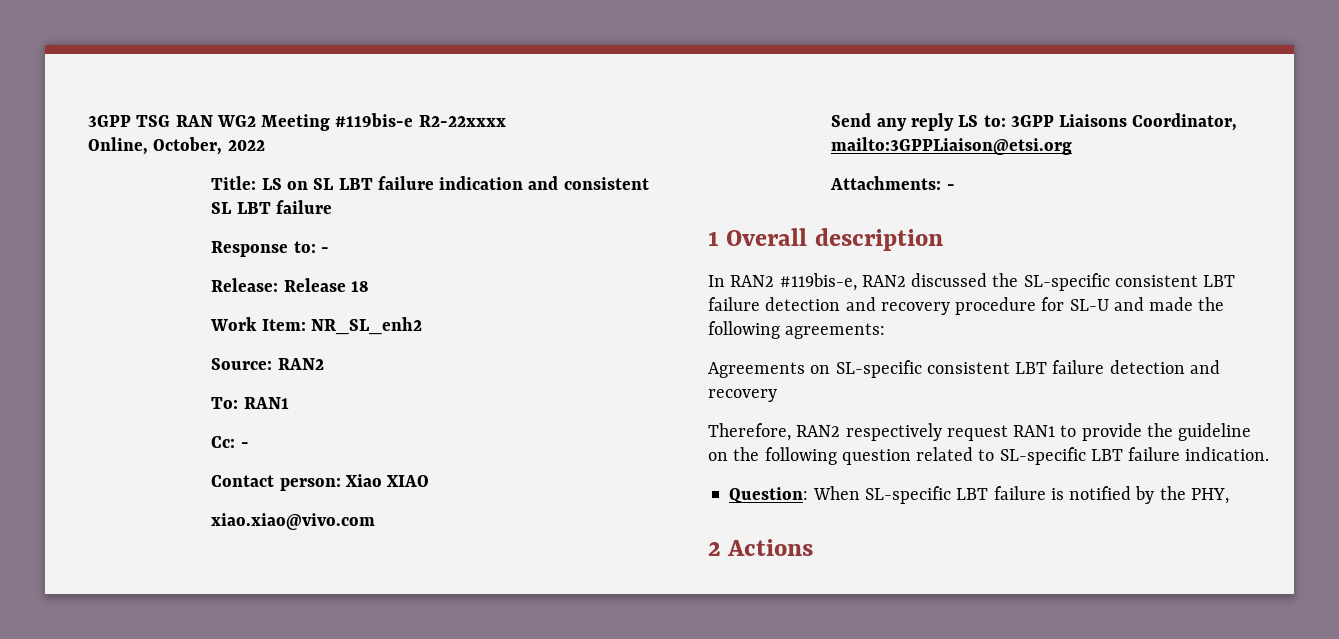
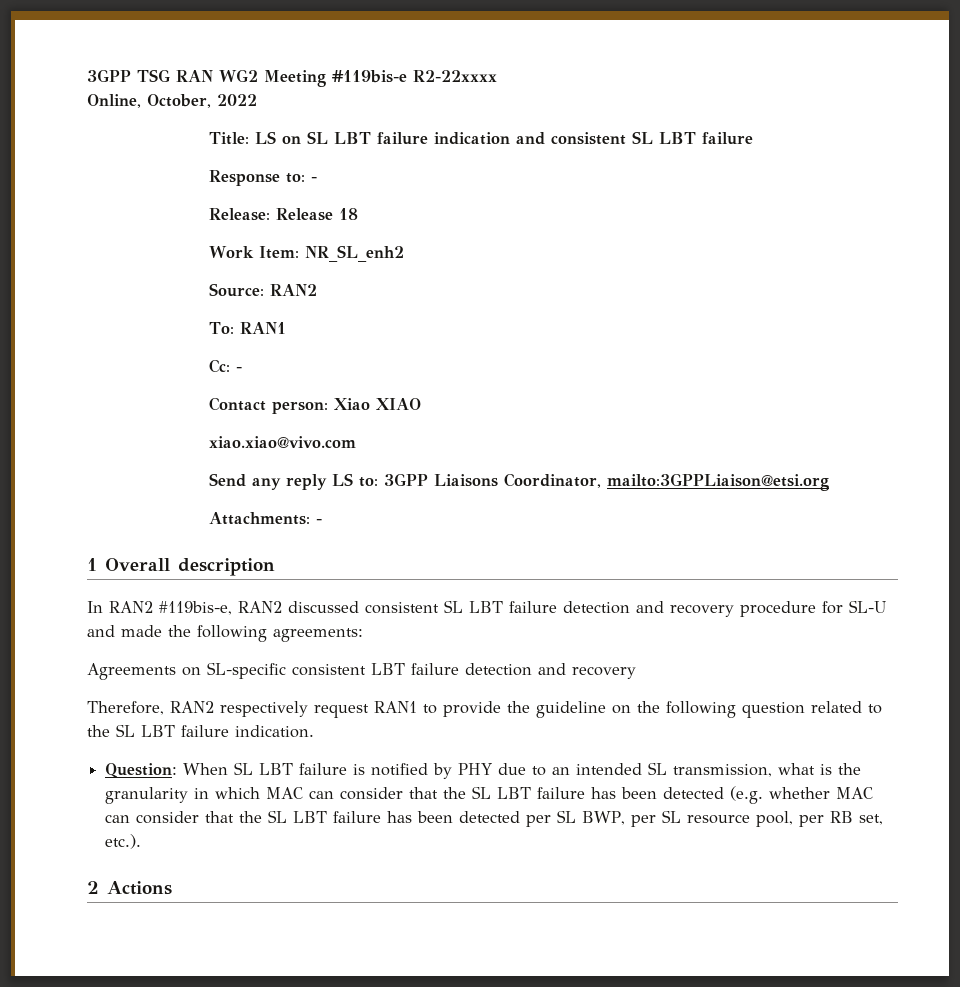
- In RAN2 #119bis-e, RAN2 discussed the SL-specific consistent LBT failure detection and recovery procedure for SL-U and made the following agreements:
+ In RAN2 #119bis-e, RAN2 discussed consistent SL LBT failure detection and recovery procedure for SL-U and made the following agreements:
- Therefore, RAN2 respectively request RAN1 to provide the guideline on the following question related to SL-specific LBT failure indication.
+ Therefore, RAN2 respectively request RAN1 to provide the guideline on the following question related to the SL LBT failure indication.
- Question: When SL-specific LBT failure is notified by the PHY,
+ Question: When SL LBT failure is notified by PHY due to an intended SL transmission, what is the granularity in which MAC can consider that the SL LBT failure has been detected (e.g. whether MAC can consider that the SL LBT failure has been detected per SL BWP, per SL resource pool, per RB set, etc.).

